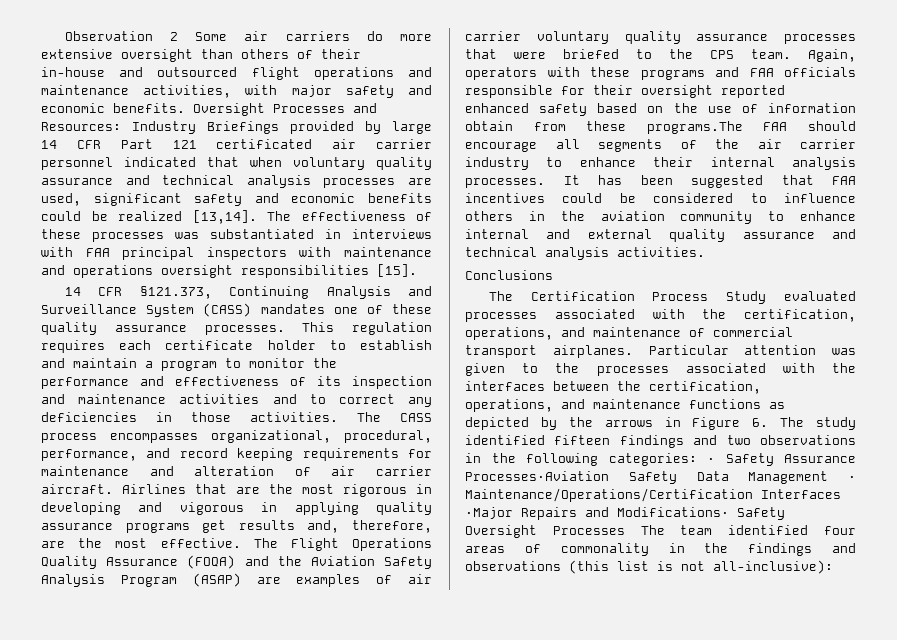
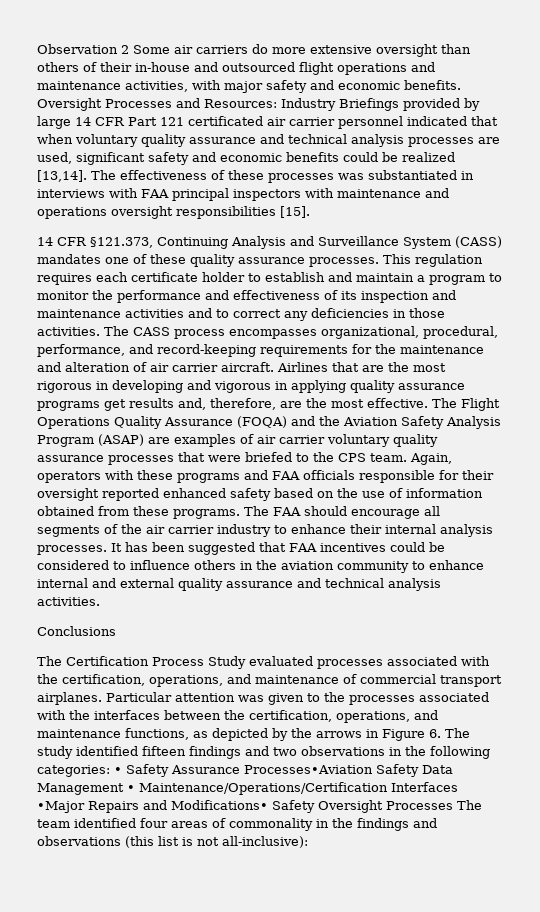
- The CASS process encompasses organizational, procedural, performance, and record keeping requirements for maintenance and alteration of air carrier aircraft.
+ The CASS process encompasses organizational, procedural, performance, and record-keeping requirements for the maintenance and alteration of air carrier aircraft.
- Again, operators with these programs and FAA officials responsible for their oversight reported enhanced safety based on the use of information obtain from these programs.The FAA should encourage all segments of the air carrier industry to enhance their internal analysis processes.
+ Again, operators with these programs and FAA officials responsible for their oversight reported enhanced safety based on the use of information obtained from these programs. The FAA should encourage all segments of the air carrier industry to enhance their internal analysis processes.
- Particular attention was given to the processes associated with the interfaces between the certification, operations, and maintenance functions as depicted by the arrows in Figure 6. The study identified fifteen findings and two observations in the following categories:
+ Particular attention was given to the processes associated with the interfaces between the certification, operations, and maintenance functions, as depicted by the arrows in Figure 6. The study identified fifteen findings and two observations in the following categories:

